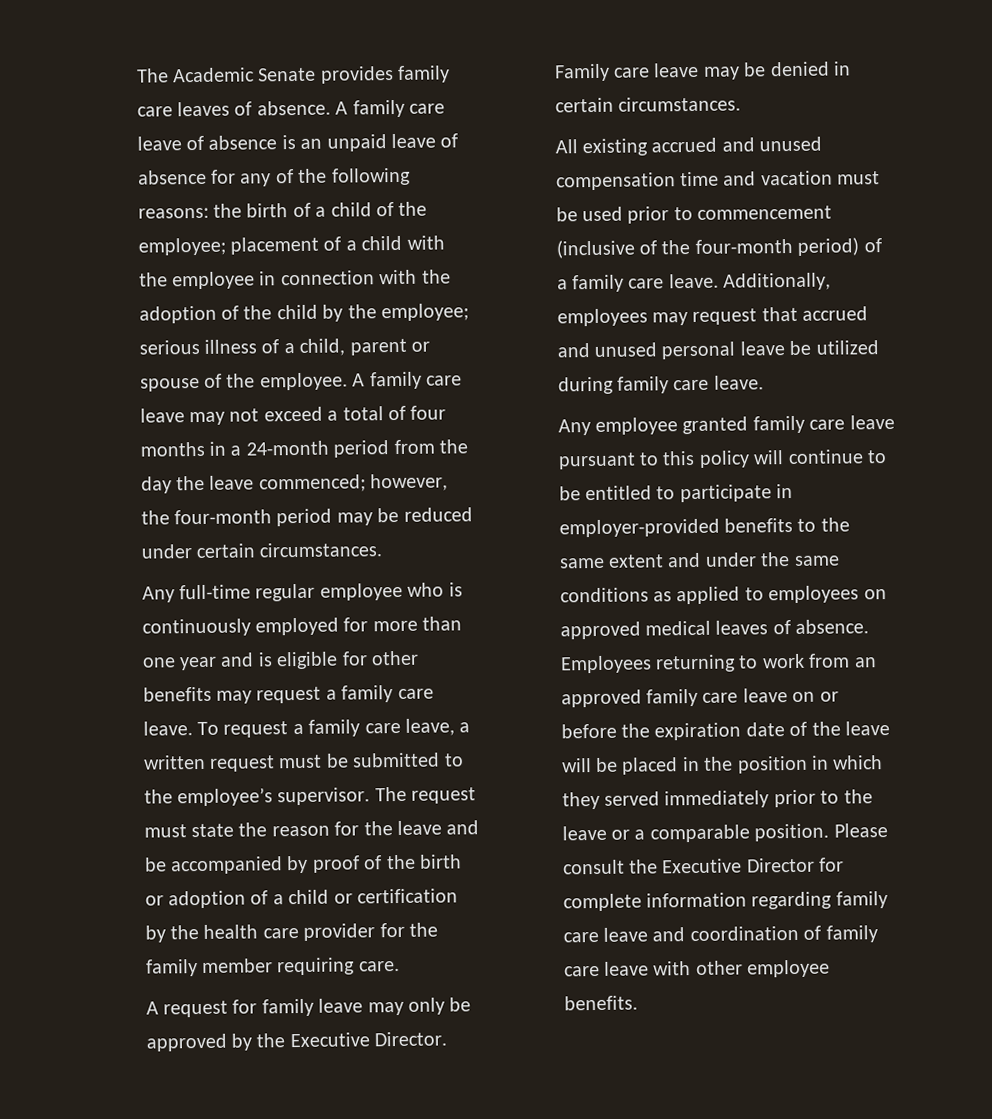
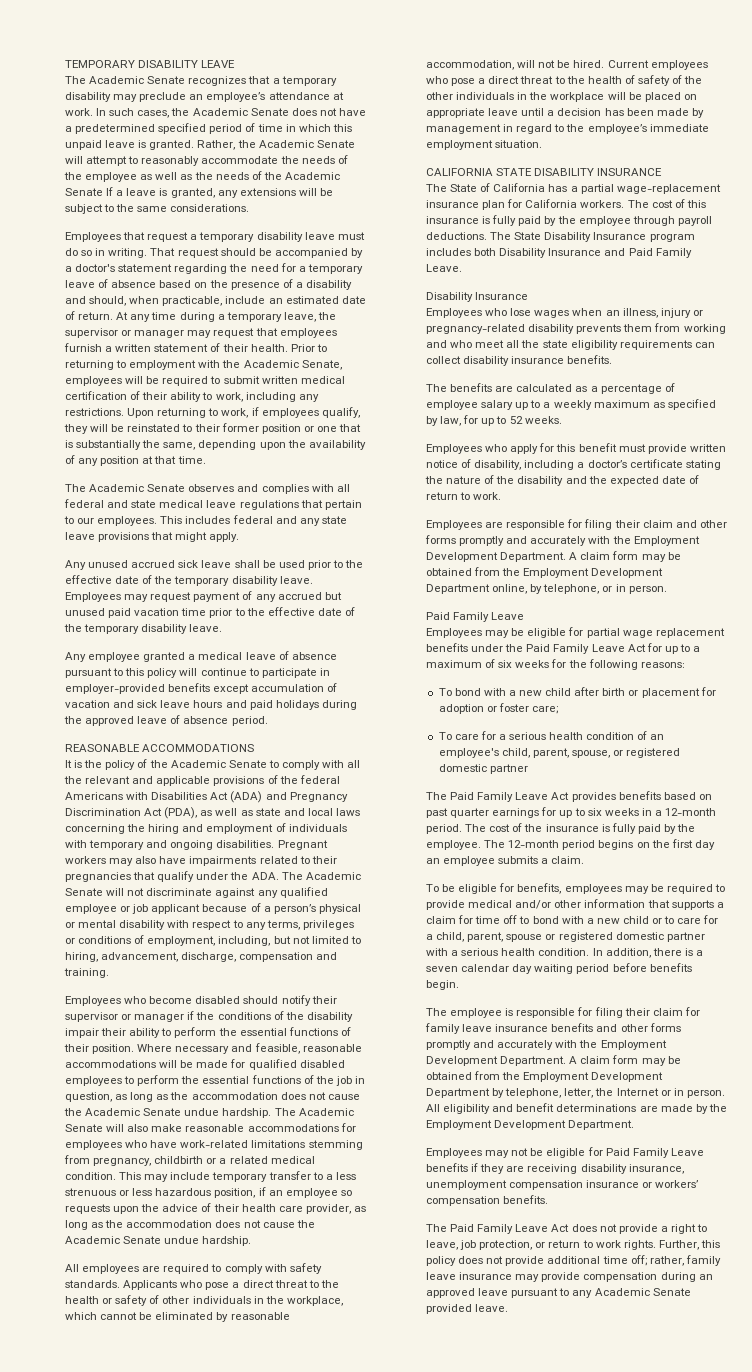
- The Academic Senate provides family care leaves of absence. A family care leave of absence is an unpaid leave of absence for any of the following reasons: the birth of a child of the employee; placement of a child with the employee in connection with the adoption of the child by the employee; serious illness of a child, parent or spouse of the employee. A family care leave may not exceed a total of four months in a 24-month period from the day the leave commenced; however, the four-month period may be reduced under certain circumstances.
- Any full-time regular employee who is continuously employed for more than one year and is eligible for other benefits may request a family care leave. To request a family care leave, a written request must be submitted to the employee’s supervisor. The request must state the reason for the leave and be accompanied by proof of the birth or adoption of a child or certification by the health care provider for the family member requiring care.
- A request for family leave may only be approved by the Executive Director. Family care leave may be denied in certain circumstances.
- All existing accrued and unused compensation time and vacation must be used prior to commencement (inclusive of the four-month period) of a family care leave. Additionally, employees may request that accrued and unused personal leave be utilized during family care leave.
+ TEMPORARY DISABILITY LEAVE
+ The Academic Senate recognizes that a temporary disability may preclude an employee’s attendance at work. In such cases, the Academic Senate does not have a predetermined specified period of time in which this unpaid leave is granted. Rather, the Academic Senate will attempt to reasonably accommodate the needs of the employee as well as the needs of the Academic Senate If a leave is granted, any extensions will be subject to the same considerations.
+ Employees that request a temporary disability leave must do so in writing. That request should be accompanied by a doctor's statement regarding the need for a temporary leave of absence based on the presence of a disability and should, when practicable, include an estimated date of return. At any time during a temporary leave, the supervisor or manager may request that employees furnish a written statement of their health. Prior to returning to employment with the Academic Senate, employees will be required to submit written medical certification of their ability to work, including any restrictions. Upon returning to work, if employees qualify, they will be reinstated to their former position or one that is substantially the same, depending upon the availability of any position at that time.
+ The Academic Senate observes and complies with all federal and state medical leave regulations that pertain to our employees. This includes federal and any state leave provisions that might apply.
+ Any unused accrued sick leave shall be used prior to the effective date of the temporary disability leave. Employees may request payment of any accrued but unused paid vacation time prior to the effective date of the temporary disability leave.
- Any employee granted family care leave pursuant to this policy will continue to be entitled to participate in employer-provided benefits to the same extent and under the same conditions as applied to employees on approved medical leaves of absence. Employees returning to work from an approved family care leave on or before the expiration date of the leave will be placed in the position in which they served immediately prior to the leave or a comparable position. Please consult the Executive Director for complete information regarding family care leave and coordination of family care leave with other employee benefits.
+ Any employee granted a medical leave of absence pursuant to this policy will continue to participate in employer-provided benefits except accumulation of vacation and sick leave hours and paid holidays during the approved leave of absence period.
+ REASONABLE ACCOMMODATIONS
+ It is the policy of the Academic Senate to comply with all the relevant and applicable provisions of the federal Americans with Disabilities Act (ADA) and Pregnancy Discrimination Act (PDA), as well as state and local laws concerning the hiring and employment of individuals with temporary and ongoing disabilities. Pregnant workers may also have impairments related to their pregnancies that qualify under the ADA. The Academic Senate will not discriminate against any qualified employee or job applicant because of a person’s physical or mental disability with respect to any terms, privileges or conditions of employment, including, but not limited to hiring, advancement, discharge, compensation and training.
+ Employees who become disabled should notify their supervisor or manager if the conditions of the disability impair their ability to perform the essential functions of their position. Where necessary and feasible, reasonable accommodations will be made for qualified disabled employees to perform the essential functions of the job in question, as long as the accommodation does not cause the Academic Senate undue hardship. The Academic Senate will also make reasonable accommodations for employees who have work-related limitations stemming from pregnancy, childbirth or a related medical condition. This may include temporary transfer to a less strenuous or less hazardous position, if an employee so requests upon the advice of their health care provider, as long as the accommodation does not cause the Academic Senate undue hardship.
+ All employees are required to comply with safety standards. Applicants who pose a direct threat to the health or safety of other individuals in the workplace, which cannot be eliminated by reasonable accommodation, will not be hired. Current employees who pose a direct threat to the health of safety of the other individuals in the workplace will be placed on appropriate leave until a decision has been made by management in regard to the employee’s immediate employment situation.
+ CALIFORNIA STATE DISABILITY INSURANCE
+ The State of California has a partial wage-replacement insurance plan for California workers. The cost of this insurance is fully paid by the employee through payroll deductions. The State Disability Insurance program includes both Disability Insurance and Paid Family Leave.
+ Disability Insurance
+ Employees who lose wages when an illness, injury or pregnancy-related disability prevents them from working and who meet all the state eligibility requirements can collect disability insurance benefits.
+ The benefits are calculated as a percentage of employee salary up to a weekly maximum as specified by law, for up to 52 weeks.
+ Employees who apply for this benefit must provide written notice of disability, including a doctor’s certificate stating the nature of the disability and the expected date of return to work.
+ Employees are responsible for filing their claim and other forms promptly and accurately with the Employment Development Department. A claim form may be obtained from the Employment Development Department online, by telephone, or in person.
+ Paid Family Leave
+ Employees may be eligible for partial wage replacement benefits under the Paid Family Leave Act for up to a maximum of six weeks for the following reasons:
+ To bond with a new child after birth or placement for adoption or foster care;
+ To care for a serious health condition of an employee's child, parent, spouse, or registered domestic partner
+ The Paid Family Leave Act provides benefits based on past quarter earnings for up to six weeks in a 12-month period. The cost of the insurance is fully paid by the employee. The 12-month period begins on the first day an employee submits a claim.
+ To be eligible for benefits, employees may be required to provide medical and/or other information that supports a claim for time off to bond with a new child or to care for a child, parent, spouse or registered domestic partner with a serious health condition. In addition, there is a seven calendar day waiting period before benefits begin.
+ The employee is responsible for filing their claim for family leave insurance benefits and other forms promptly and accurately with the Employment Development Department. A claim form may be obtained from the Employment Development Department by telephone, letter, the Internet or in person. All eligibility and benefit determinations are made by the Employment Development Department.
+ Employees may not be eligible for Paid Family Leave benefits if they are receiving disability insurance, unemployment compensation insurance or workers’ compensation benefits.
+ The Paid Family Leave Act does not provide a right to leave, job protection, or return to work rights. Further, this policy does not provide additional time off; rather, family leave insurance may provide compensation during an approved leave pursuant to any Academic Senate provided leave.

